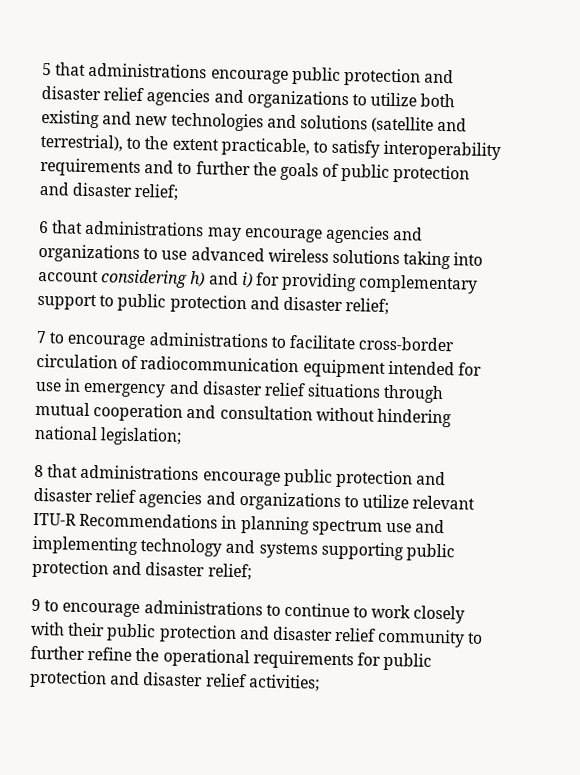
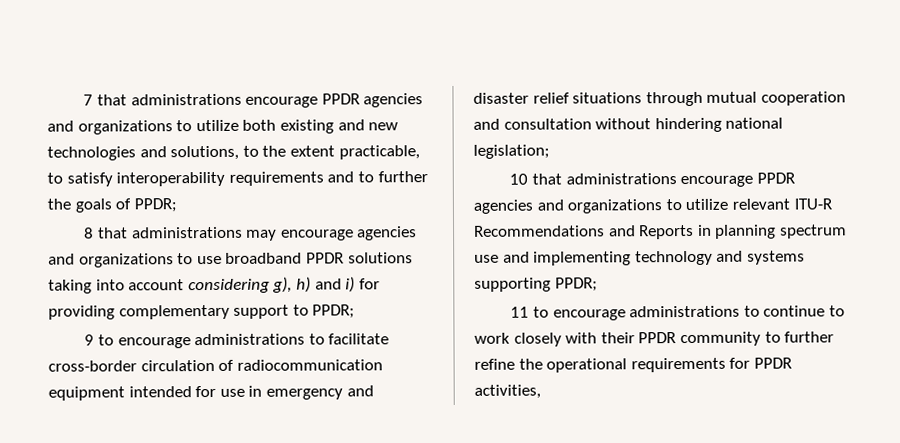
- 5 that administrations encourage public protection and disaster relief agencies and organizations to utilize both existing and new technologies and solutions (satellite and terrestrial), to the extent practicable, to satisfy interoperability requirements and to further the goals of public protection and disaster relief;
- 6 that administrations may encourage agencies and organizations to use advanced wireless solutions taking into account considering h) and i) for providing complementary support to public protection and disaster relief;
- 7 to encourage administrations to facilitate cross-border circulation of radiocommunication equipment intended for use in emergency and disaster relief situations through mutual cooperation and consultation without hindering national legislation;
+ 7 that administrations encourage PPDR agencies and organizations to utilize both existing and new technologies and solutions, to the extent practicable, to satisfy interoperability requirements and to further the goals of PPDR;
+ 8 that administrations may encourage agencies and organizations to use broadband PPDR solutions taking into account considering g), h) and i) for providing complementary support to PPDR;
+ 9 to encourage administrations to facilitate cross-border circulation of radiocommunication equipment intended for use in emergency and disaster relief situations through mutual cooperation and consultation without hindering national legislation;
- 8 that administrations encourage public protection and disaster relief agencies and organizations to utilize relevant ITU-R Recommendations in planning spectrum use and implementing technology and systems supporting public protection and disaster relief;
- 9 to encourage administrations to continue to work closely with their public protection and disaster relief community to further refine the operational requirements for public protection and disaster relief activities;
+ 10 that administrations encourage PPDR agencies and organizations to utilize relevant ITU-R Recommendations and Reports in planning spectrum use and implementing technology and systems supporting PPDR;
+ 11 to encourage administrations to continue to work closely with their PPDR community to further refine the operational requirements for PPDR activities,

